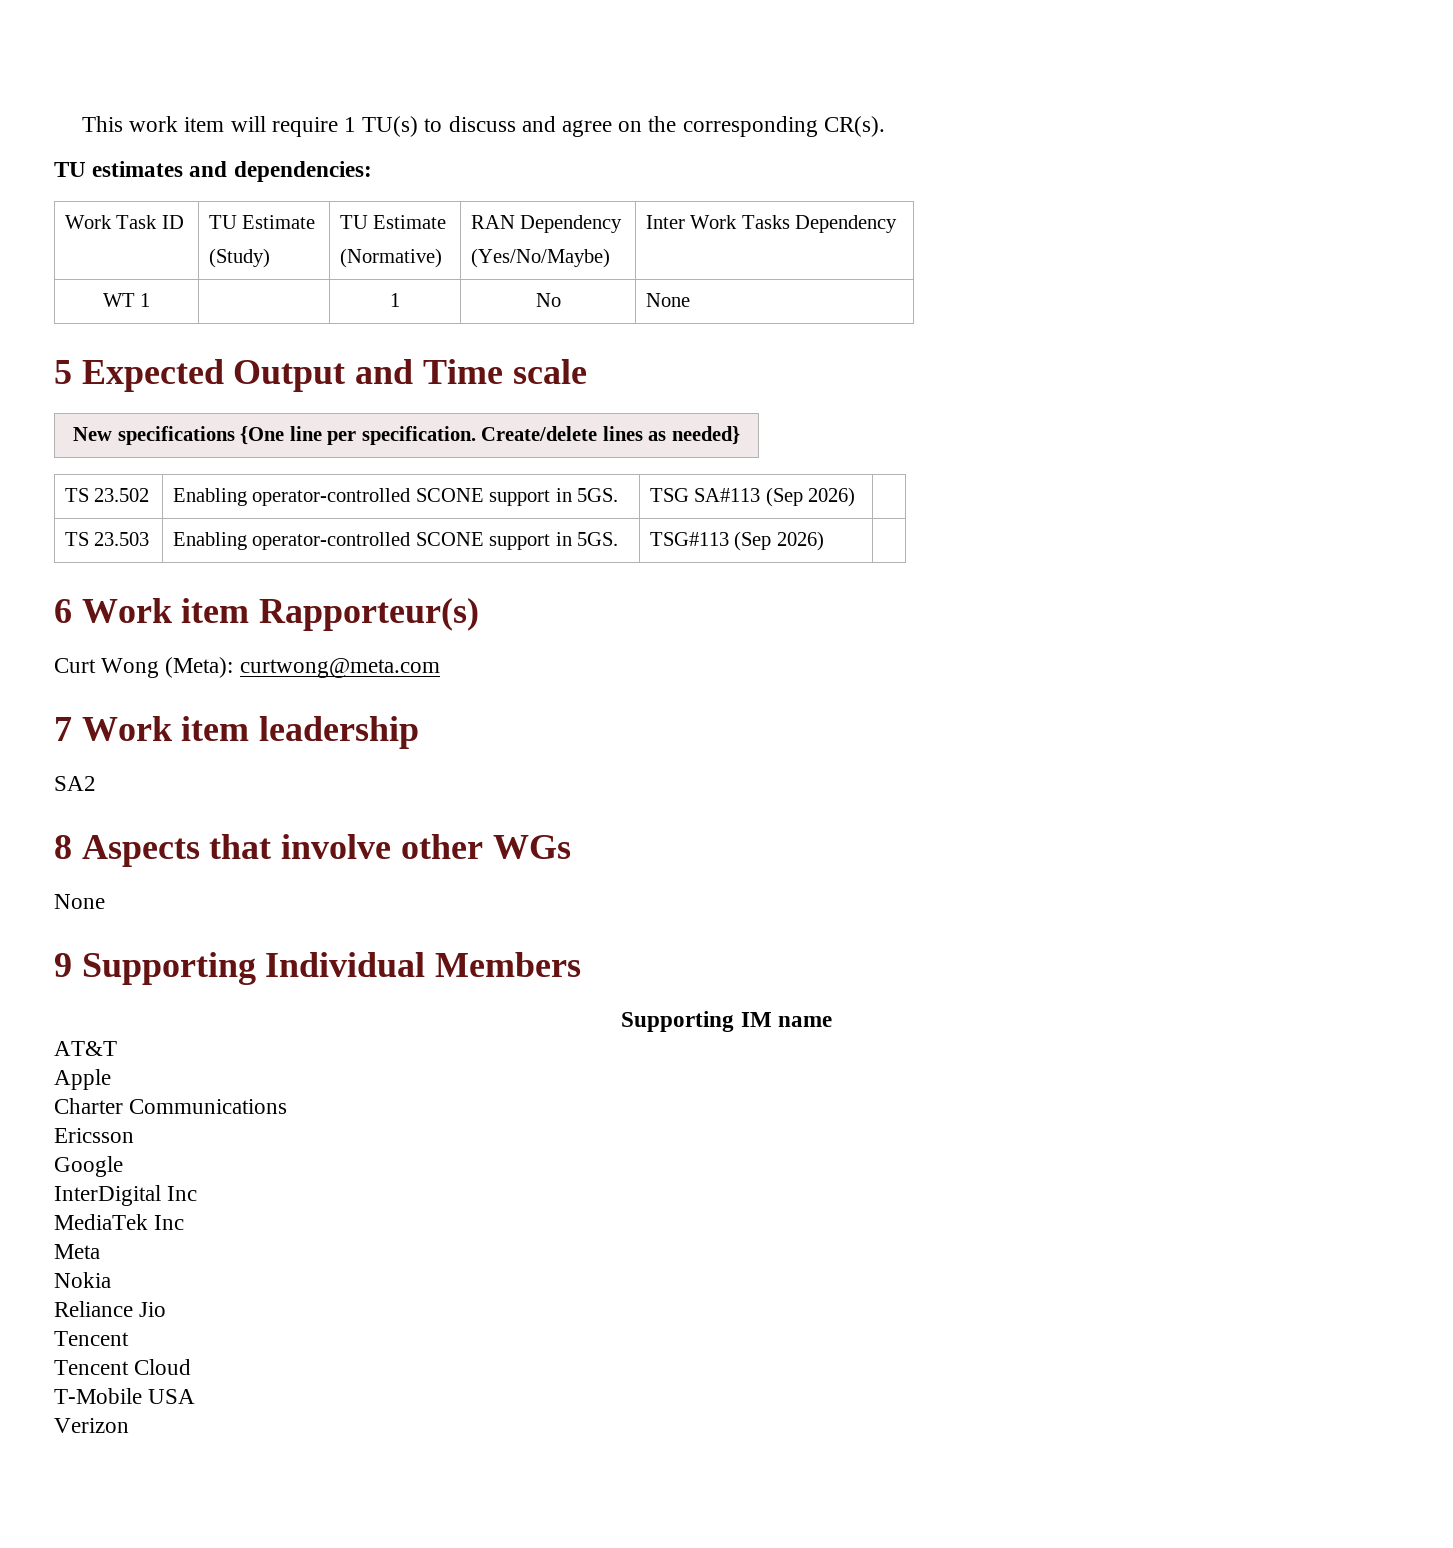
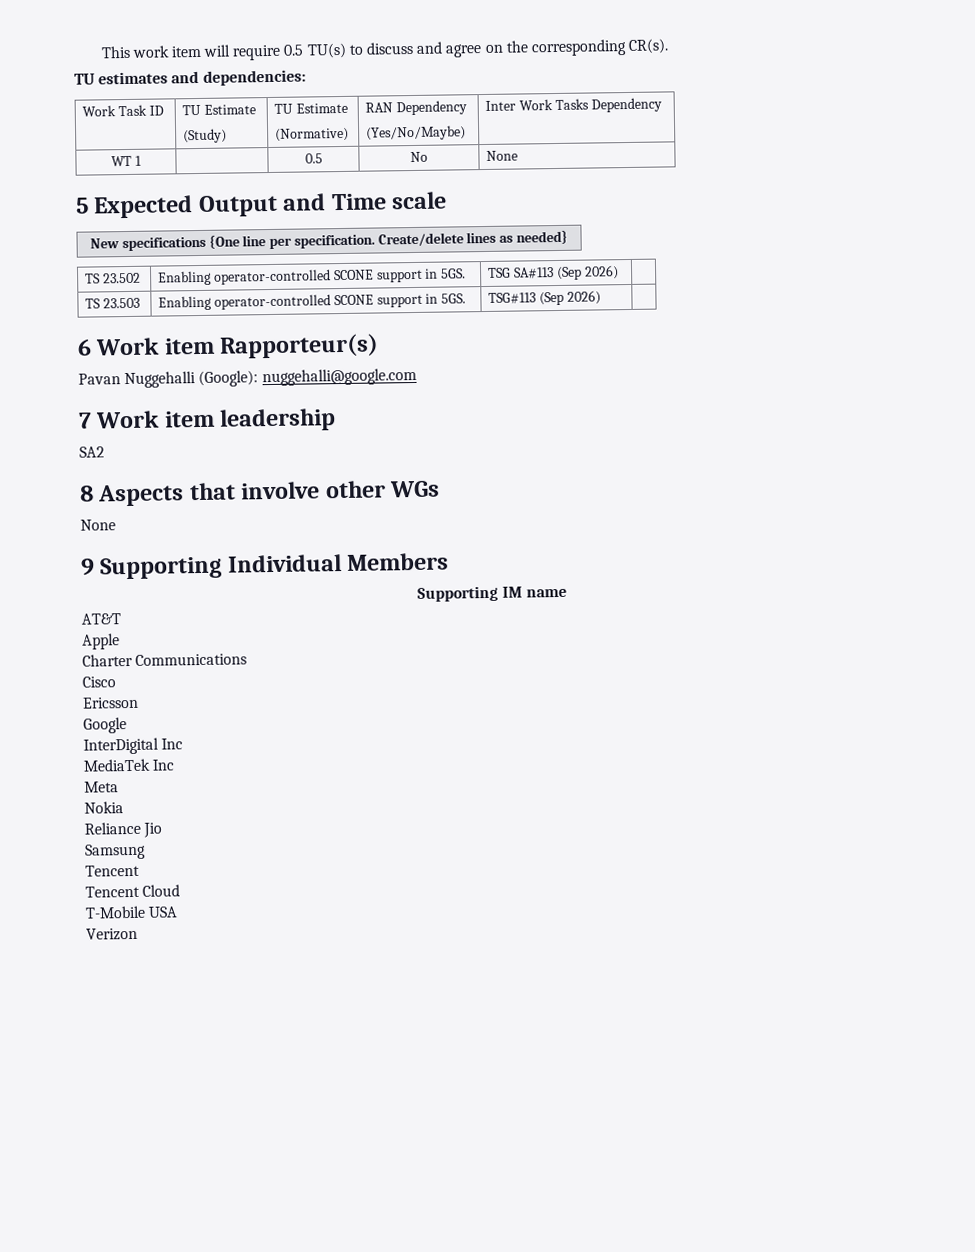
- This work item will require 1 TU(s) to discuss and agree on the corresponding CR(s).
+ This work item will require 0.5 TU(s) to discuss and agree on the corresponding CR(s).
- WT 1 | | 1 | No | None
+ WT 1 | | 0.5 | No | None
- Curt Wong (Meta): curtwong@meta.com
+ Pavan Nuggehalli (Google): nuggehalli@google.com
+ Cisco
+ Samsung

